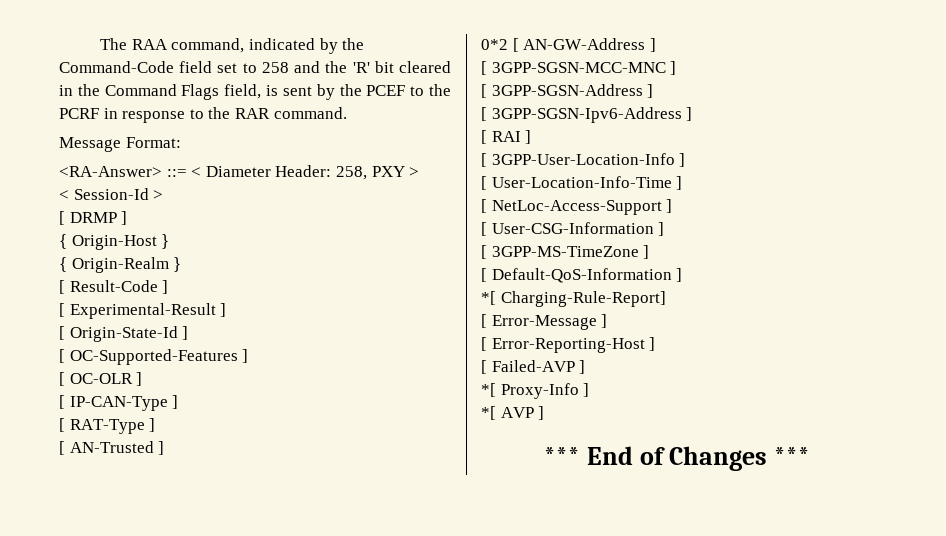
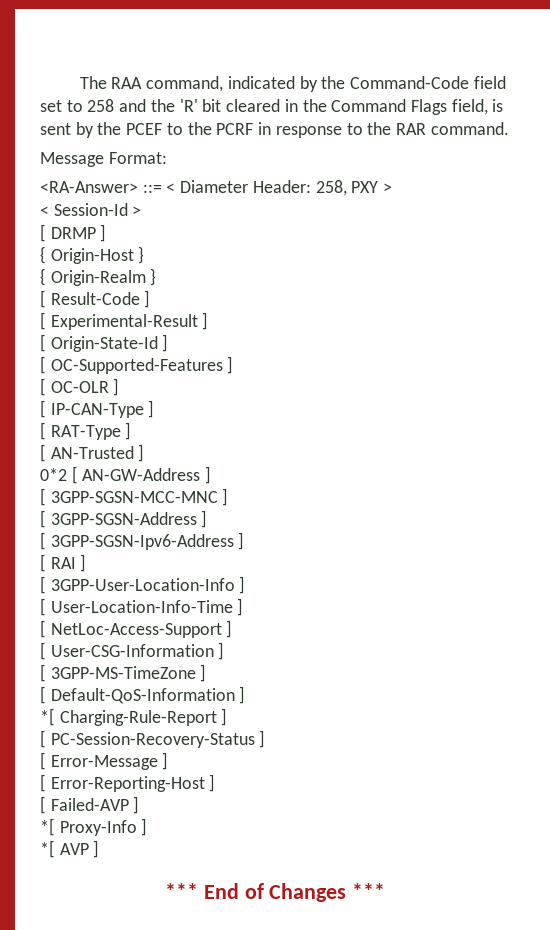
- *[ Charging-Rule-Report]
+ *[ Charging-Rule-Report ]
+ [ PC-Session-Recovery-Status ]

